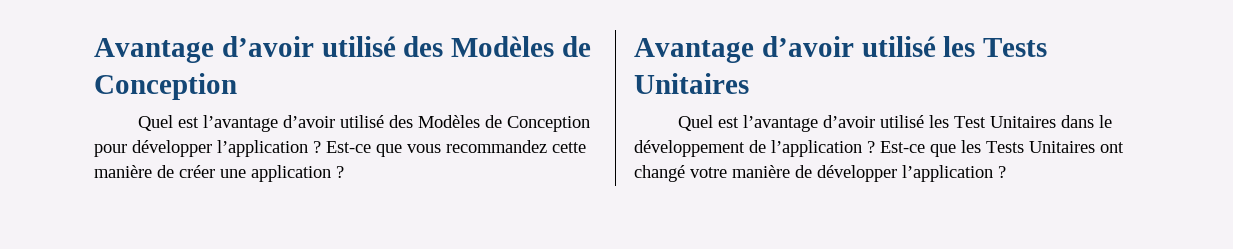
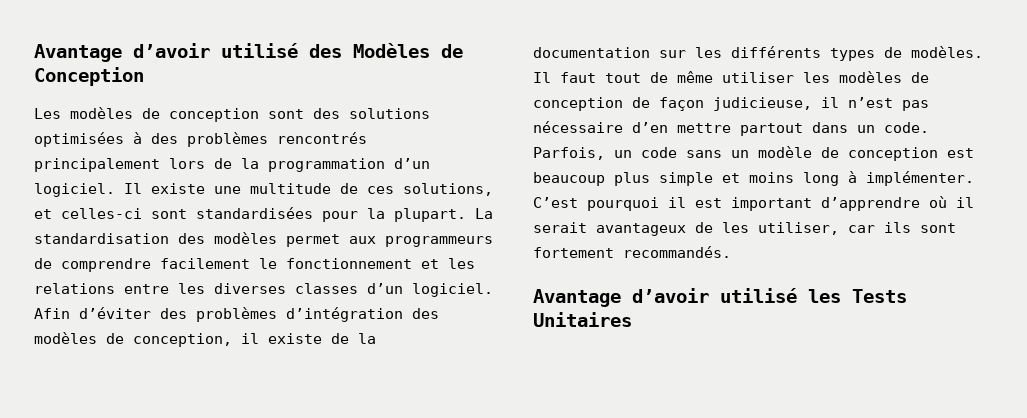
- Quel est l’avantage d’avoir utilisé des Modèles de Conception pour développer l’application ? Est-ce que vous recommandez cette manière de créer une application ?
+ Les modèles de conception sont des solutions optimisées à des problèmes rencontrés principalement lors de la programmation d’un logiciel. Il existe une multitude de ces solutions, et celles-ci sont standardisées pour la plupart. La standardisation des modèles permet aux programmeurs de comprendre facilement le fonctionnement et les relations entre les diverses classes d’un logiciel. Afin d’éviter des problèmes d’intégration des modèles de conception, il existe de la documentation sur les différents types de modèles. Il faut tout de même utiliser les modèles de conception de façon judicieuse, il n’est pas nécessaire d’en mettre partout dans un code. Parfois, un code sans un modèle de conception est beaucoup plus simple et moins long à implémenter. C’est pourquoi il est important d’apprendre où il serait avantageux de les utiliser, car ils sont fortement recommandés.
- Quel est l’avantage d’avoir utilisé les Test Unitaires dans le développement de l’application ? Est-ce que les Tests Unitaires ont changé votre manière de développer l’application ?

